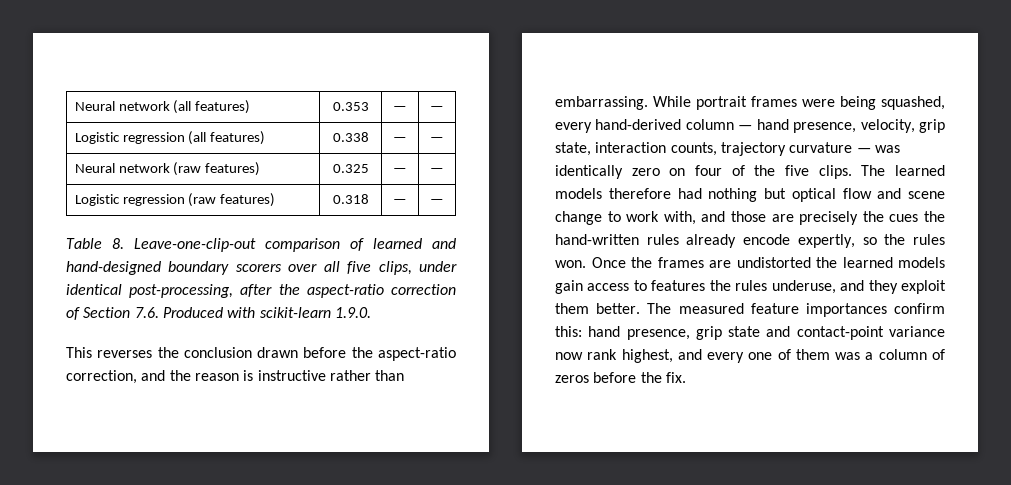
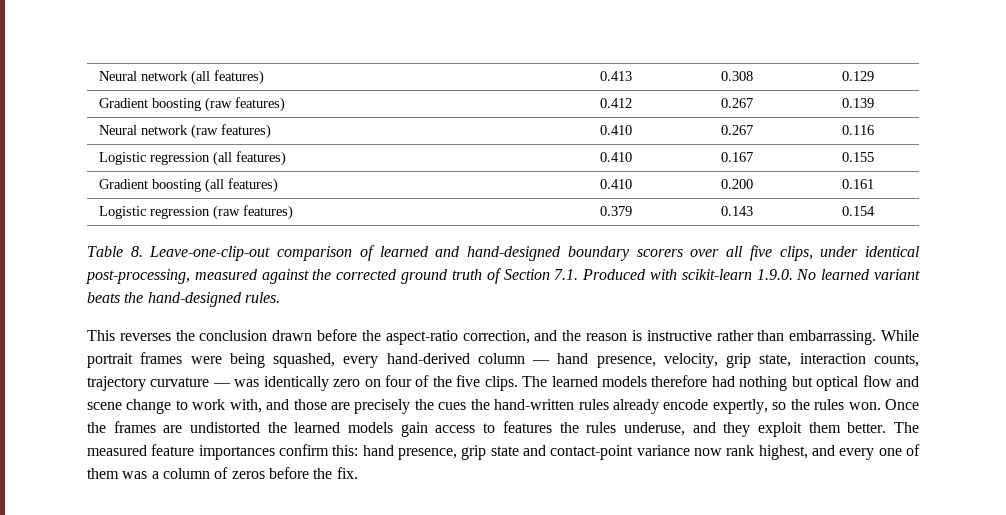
- Neural network (all features) | 0.353 | — | —
- Logistic regression (all features) | 0.338 | — | —
- Neural network (raw features) | 0.325 | — | —
+ Neural network (all features) | 0.413 | 0.308 | 0.129
+ Gradient boosting (raw features) | 0.412 | 0.267 | 0.139
+ Neural network (raw features) | 0.410 | 0.267 | 0.116
+ Logistic regression (all features) | 0.410 | 0.167 | 0.155
+ Gradient boosting (all features) | 0.410 | 0.200 | 0.161
- Logistic regression (raw features) | 0.318 | — | —
+ Logistic regression (raw features) | 0.379 | 0.143 | 0.154
- Table 8. Leave-one-clip-out comparison of learned and hand-designed boundary scorers over all five clips, under identical post-processing, after the aspect-ratio correction of Section 7.6. Produced with scikit-learn 1.9.0.
+ Table 8. Leave-one-clip-out comparison of learned and hand-designed boundary scorers over all five clips, under identical post-processing, measured against the corrected ground truth of Section 7.1. Produced with scikit-learn 1.9.0. No learned variant beats the hand-designed rules.

